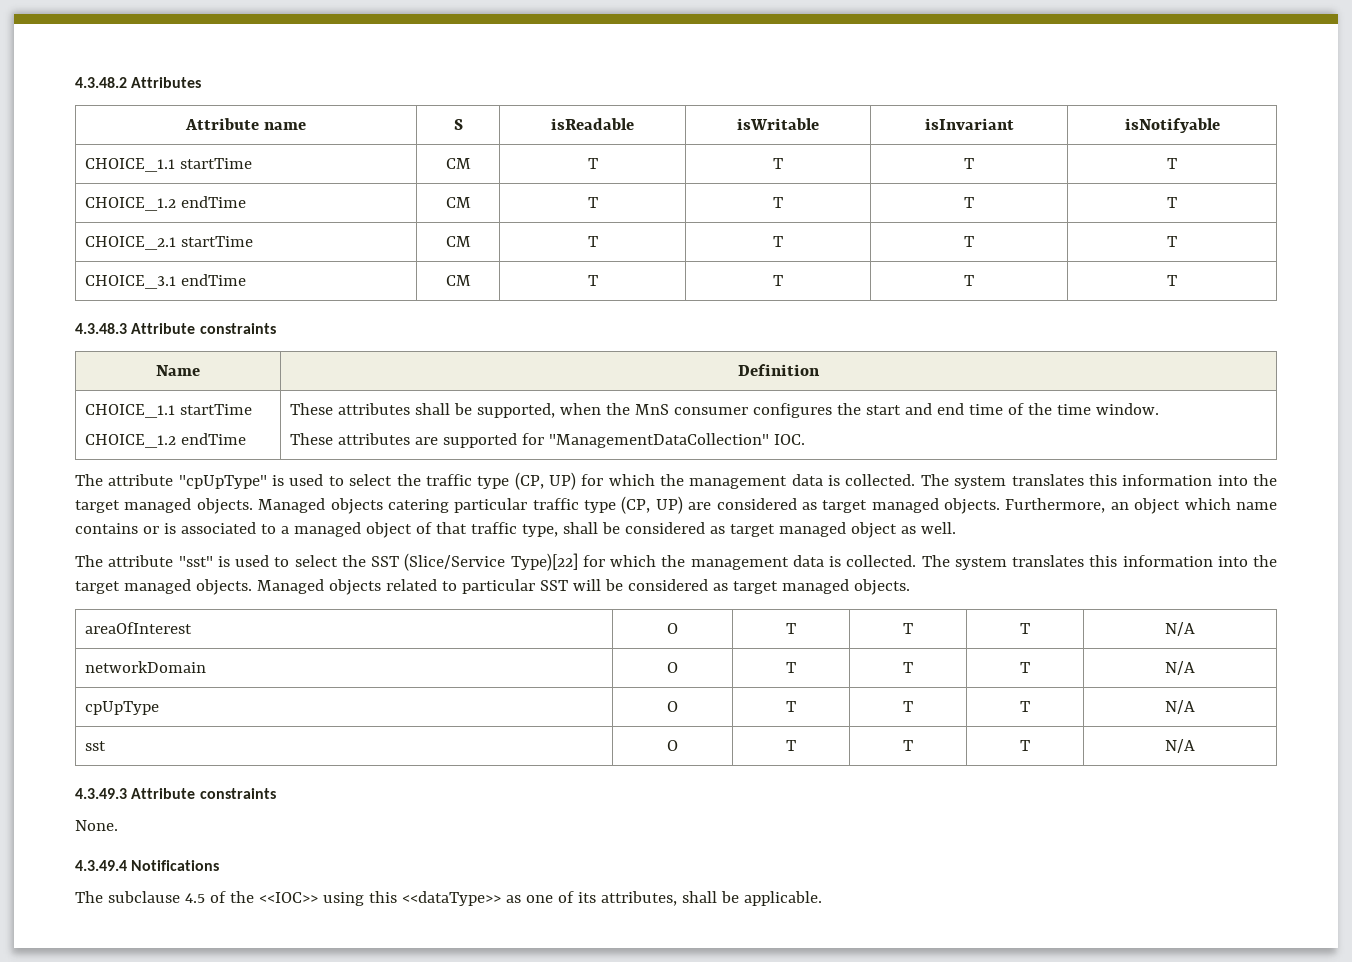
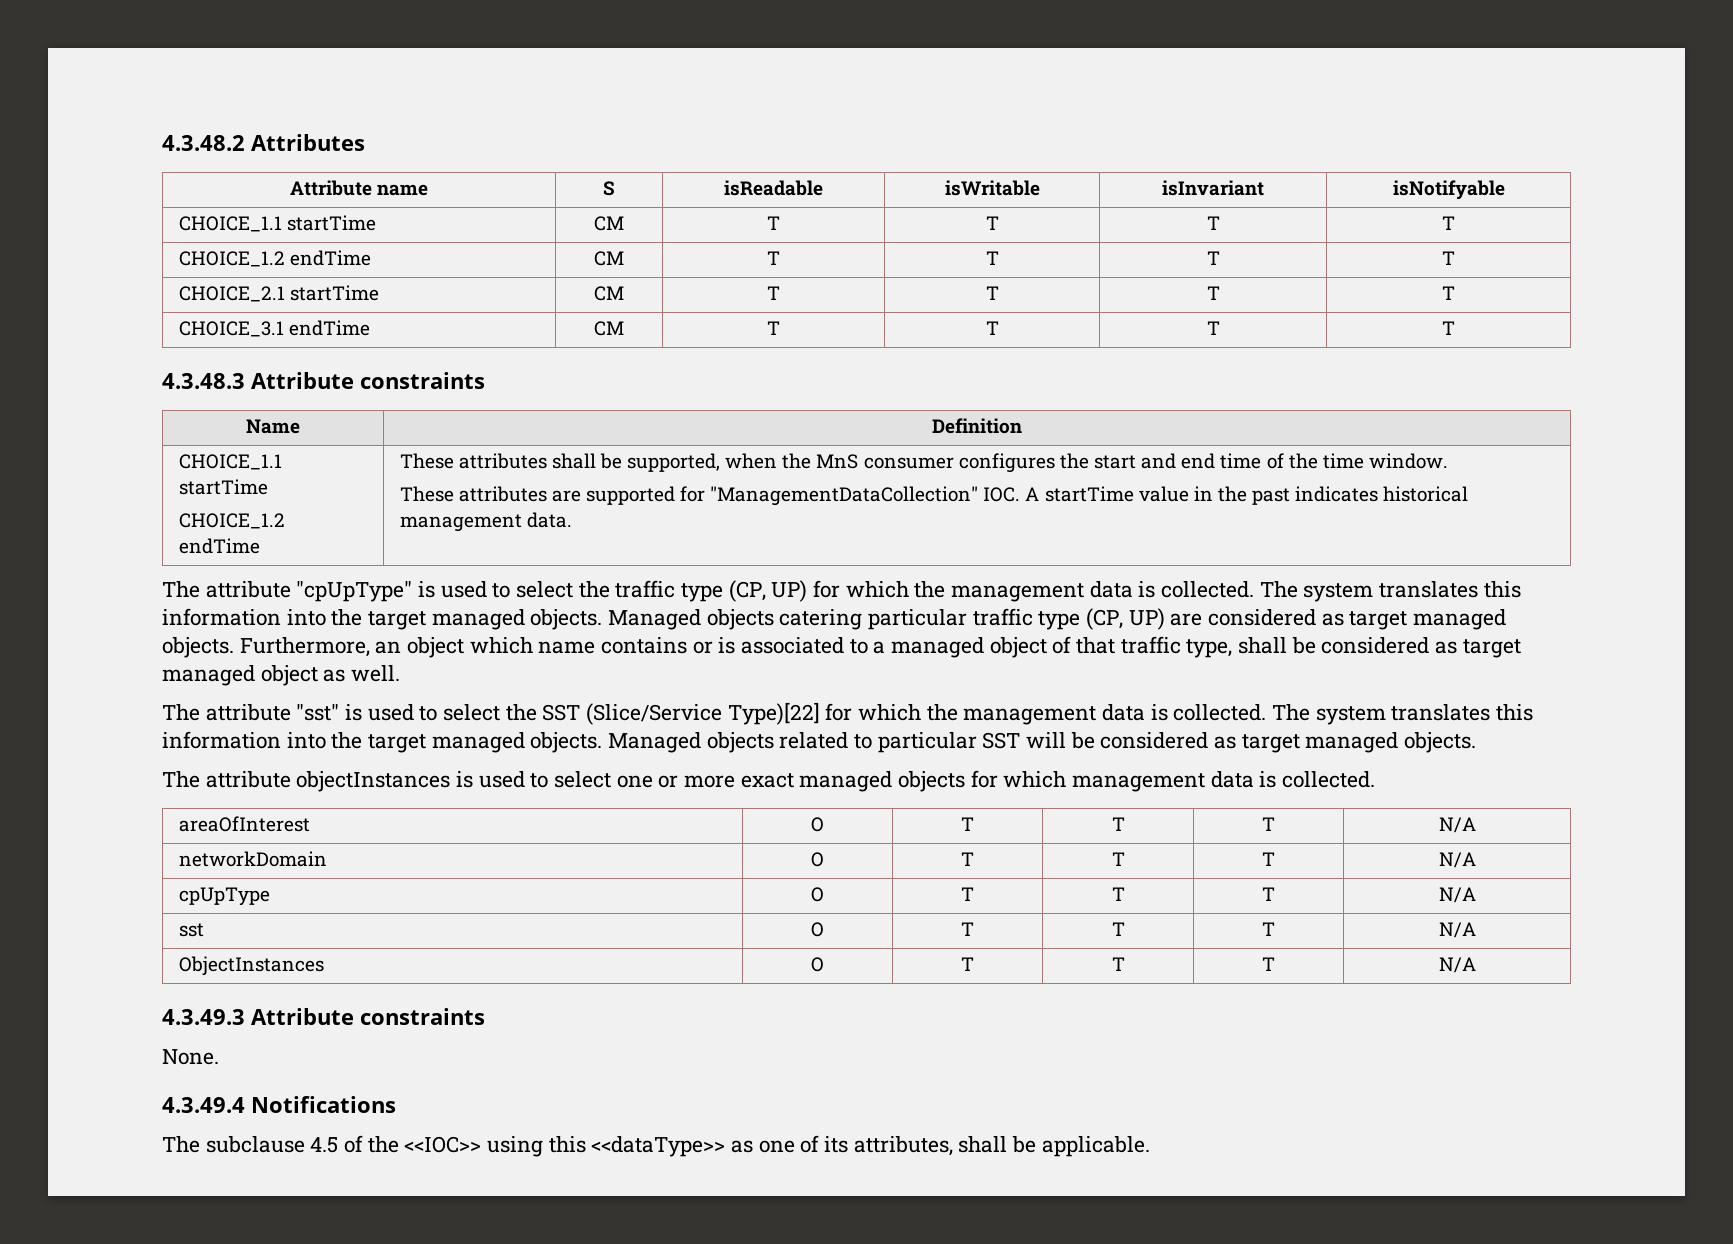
  Name | Definition
  CHOICE_1.1 startTime
  CHOICE_1.2 endTime | These attributes shall be supported, when the MnS consumer configures the start and end time of the time window.
- These attributes are supported for "ManagementDataCollection" IOC.
+ These attributes are supported for "ManagementDataCollection" IOC. A startTime value in the past indicates historical management data.
+ The attribute objectInstances is used to select one or more exact managed objects for which management data is collected.
+ ObjectInstances | O | T | T | T | N/A

